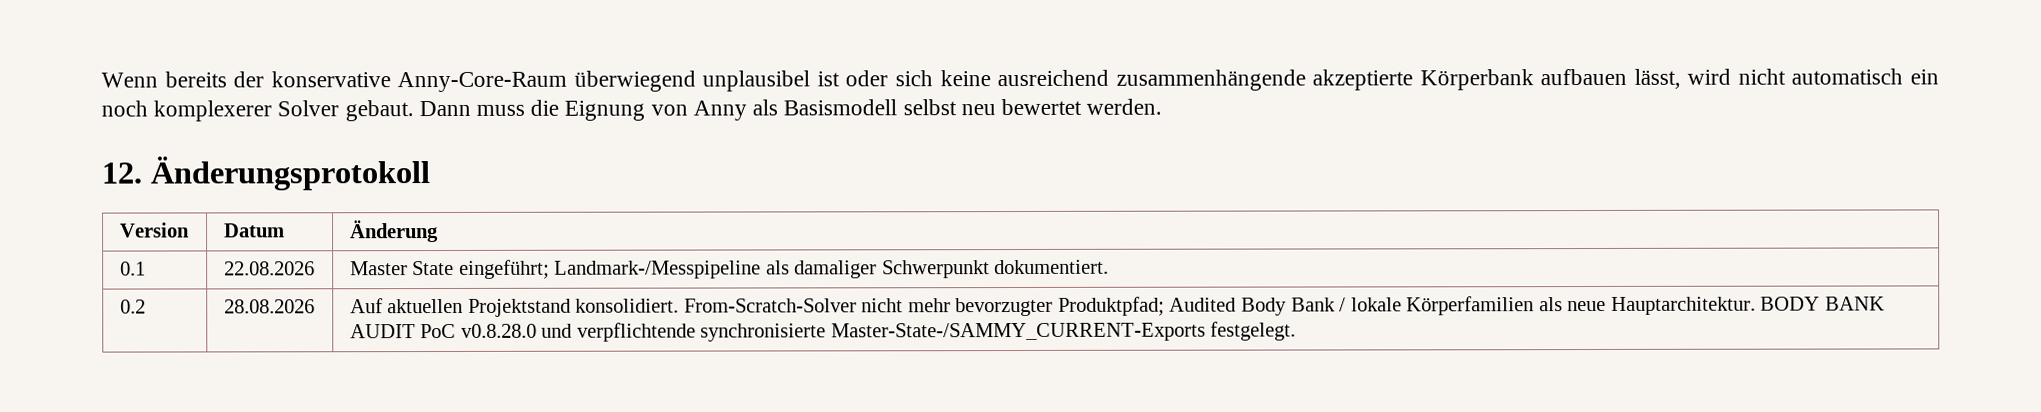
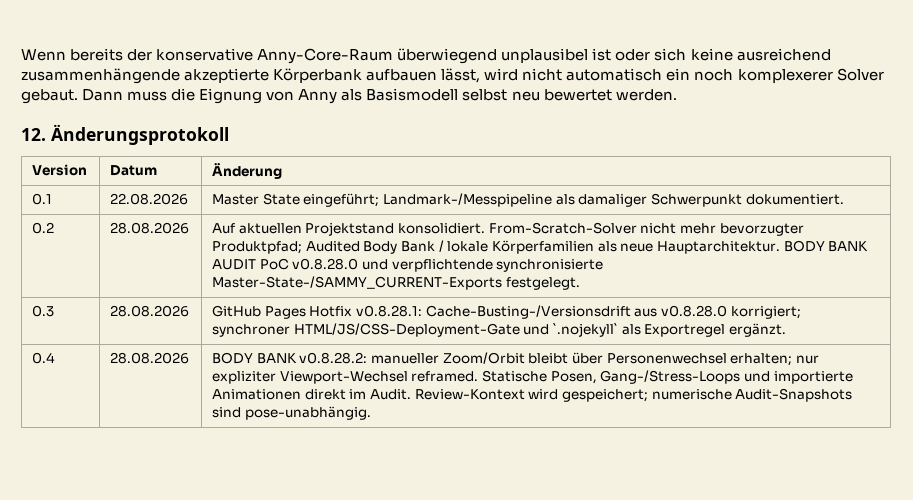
+ 0.3 | 28.08.2026 | GitHub Pages Hotfix v0.8.28.1: Cache-Busting-/Versionsdrift aus v0.8.28.0 korrigiert; synchroner HTML/JS/CSS-Deployment-Gate und `.nojekyll` als Exportregel ergänzt.
+ 0.4 | 28.08.2026 | BODY BANK v0.8.28.2: manueller Zoom/Orbit bleibt über Personenwechsel erhalten; nur expliziter Viewport-Wechsel reframed. Statische Posen, Gang-/Stress-Loops und importierte Animationen direkt im Audit. Review-Kontext wird gespeichert; numerische Audit-Snapshots sind pose-unabhängig.

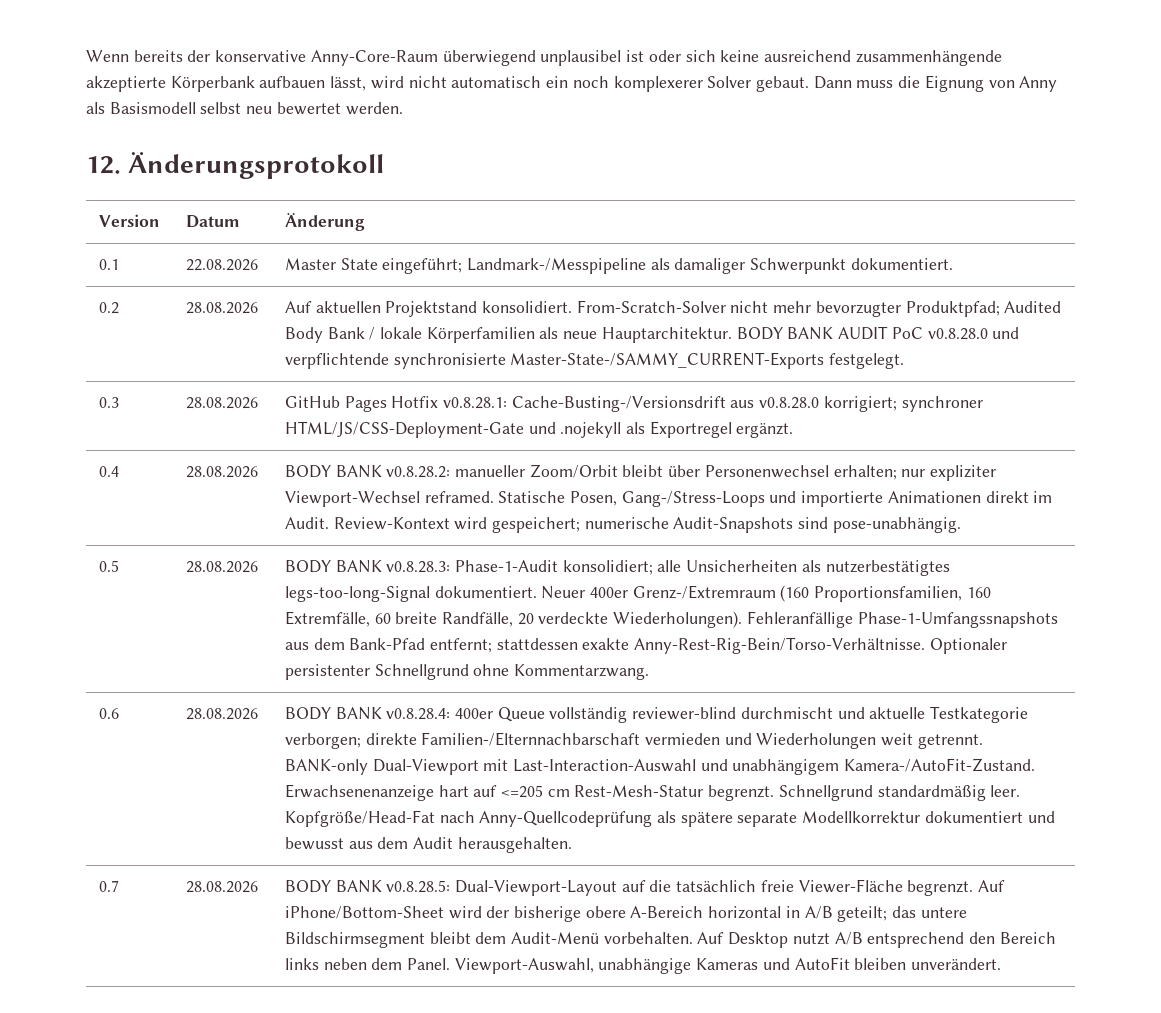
- 0.3 | 28.08.2026 | GitHub Pages Hotfix v0.8.28.1: Cache-Busting-/Versionsdrift aus v0.8.28.0 korrigiert; synchroner HTML/JS/CSS-Deployment-Gate und `.nojekyll` als Exportregel ergänzt.
+ 0.3 | 28.08.2026 | GitHub Pages Hotfix v0.8.28.1: Cache-Busting-/Versionsdrift aus v0.8.28.0 korrigiert; synchroner HTML/JS/CSS-Deployment-Gate und .nojekyll als Exportregel ergänzt.
+ 0.5 | 28.08.2026 | BODY BANK v0.8.28.3: Phase-1-Audit konsolidiert; alle Unsicherheiten als nutzerbestätigtes legs-too-long-Signal dokumentiert. Neuer 400er Grenz-/Extremraum (160 Proportionsfamilien, 160 Extremfälle, 60 breite Randfälle, 20 verdeckte Wiederholungen). Fehleranfällige Phase-1-Umfangssnapshots aus dem Bank-Pfad entfernt; stattdessen exakte Anny-Rest-Rig-Bein/Torso-Verhältnisse. Optionaler persistenter Schnellgrund ohne Kommentarzwang.
+ 0.6 | 28.08.2026 | BODY BANK v0.8.28.4: 400er Queue vollständig reviewer-blind durchmischt und aktuelle Testkategorie verborgen; direkte Familien-/Elternnachbarschaft vermieden und Wiederholungen weit getrennt. BANK-only Dual-Viewport mit Last-Interaction-Auswahl und unabhängigem Kamera-/AutoFit-Zustand. Erwachsenenanzeige hart auf <=205 cm Rest-Mesh-Statur begrenzt. Schnellgrund standardmäßig leer. Kopfgröße/Head-Fat nach Anny-Quellcodeprüfung als spätere separate Modellkorrektur dokumentiert und bewusst aus dem Audit herausgehalten.
+ 0.7 | 28.08.2026 | BODY BANK v0.8.28.5: Dual-Viewport-Layout auf die tatsächlich freie Viewer-Fläche begrenzt. Auf iPhone/Bottom-Sheet wird der bisherige obere A-Bereich horizontal in A/B geteilt; das untere Bildschirmsegment bleibt dem Audit-Menü vorbehalten. Auf Desktop nutzt A/B entsprechend den Bereich links neben dem Panel. Viewport-Auswahl, unabhängige Kameras und AutoFit bleiben unverändert.

